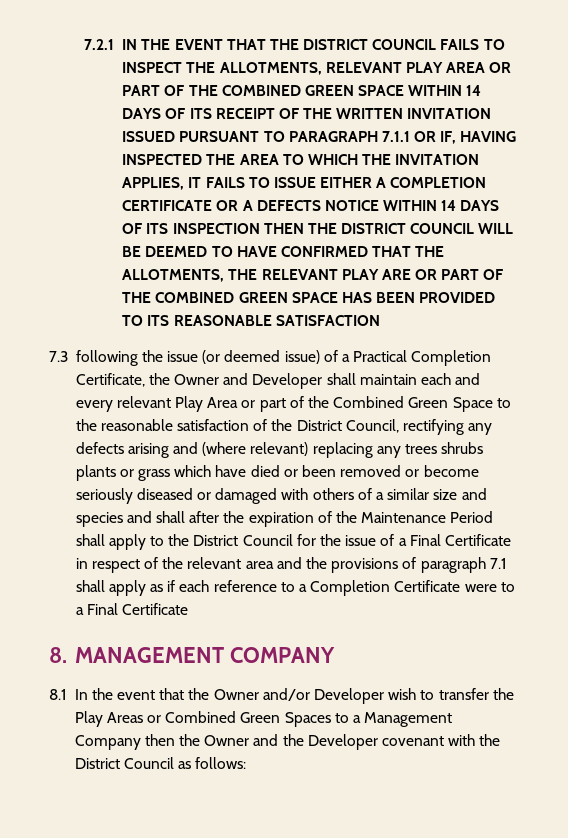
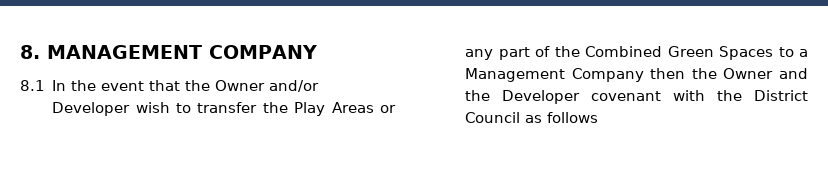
- 7.2.1 IN THE EVENT THAT THE DISTRICT COUNCIL FAILS TO INSPECT THE ALLOTMENTS, RELEVANT PLAY AREA OR PART OF THE COMBINED GREEN SPACE WITHIN 14 DAYS OF ITS RECEIPT OF THE WRITTEN INVITATION ISSUED PURSUANT TO PARAGRAPH 7.1.1 OR IF, HAVING INSPECTED THE AREA TO WHICH THE INVITATION APPLIES, IT FAILS TO ISSUE EITHER A COMPLETION CERTIFICATE OR A DEFECTS NOTICE WITHIN 14 DAYS OF ITS INSPECTION THEN THE DISTRICT COUNCIL WILL BE DEEMED TO HAVE CONFIRMED THAT THE ALLOTMENTS, THE RELEVANT PLAY ARE OR PART OF THE COMBINED GREEN SPACE HAS BEEN PROVIDED TO ITS REASONABLE SATISFACTION
- 7.3 following the issue (or deemed issue) of a Practical Completion Certificate, the Owner and Developer shall maintain each and every relevant Play Area or part of the Combined Green Space to the reasonable satisfaction of the District Council, rectifying any defects arising and (where relevant) replacing any trees shrubs plants or grass which have died or been removed or become seriously diseased or damaged with others of a similar size and species and shall after the expiration of the Maintenance Period shall apply to the District Council for the issue of a Final Certificate in respect of the relevant area and the provisions of paragraph 7.1 shall apply as if each reference to a Completion Certificate were to a Final Certificate
- 8.1 In the event that the Owner and/or Developer wish to transfer the Play Areas or Combined Green Spaces to a Management Company then the Owner and the Developer covenant with the District Council as follows:
+ 8.1 In the event that the Owner and/or Developer wish to transfer the Play Areas or any part of the Combined Green Spaces to a Management Company then the Owner and the Developer covenant with the District Council as follows

